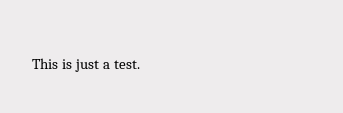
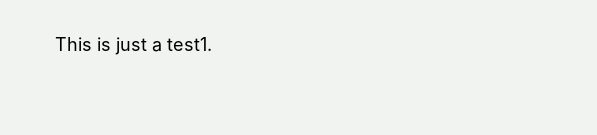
- This is just a test.
+ This is just a test1.

